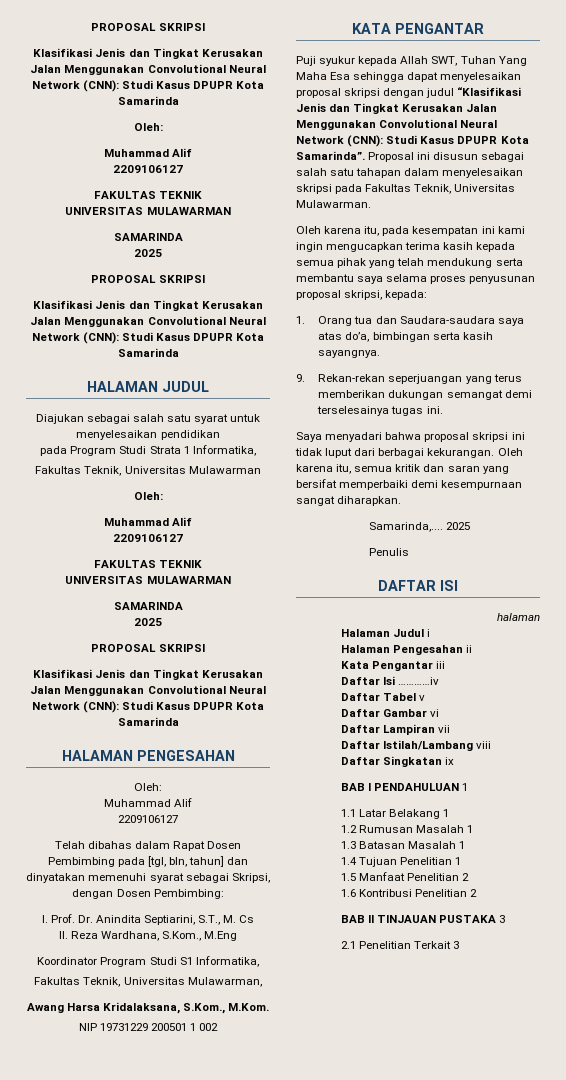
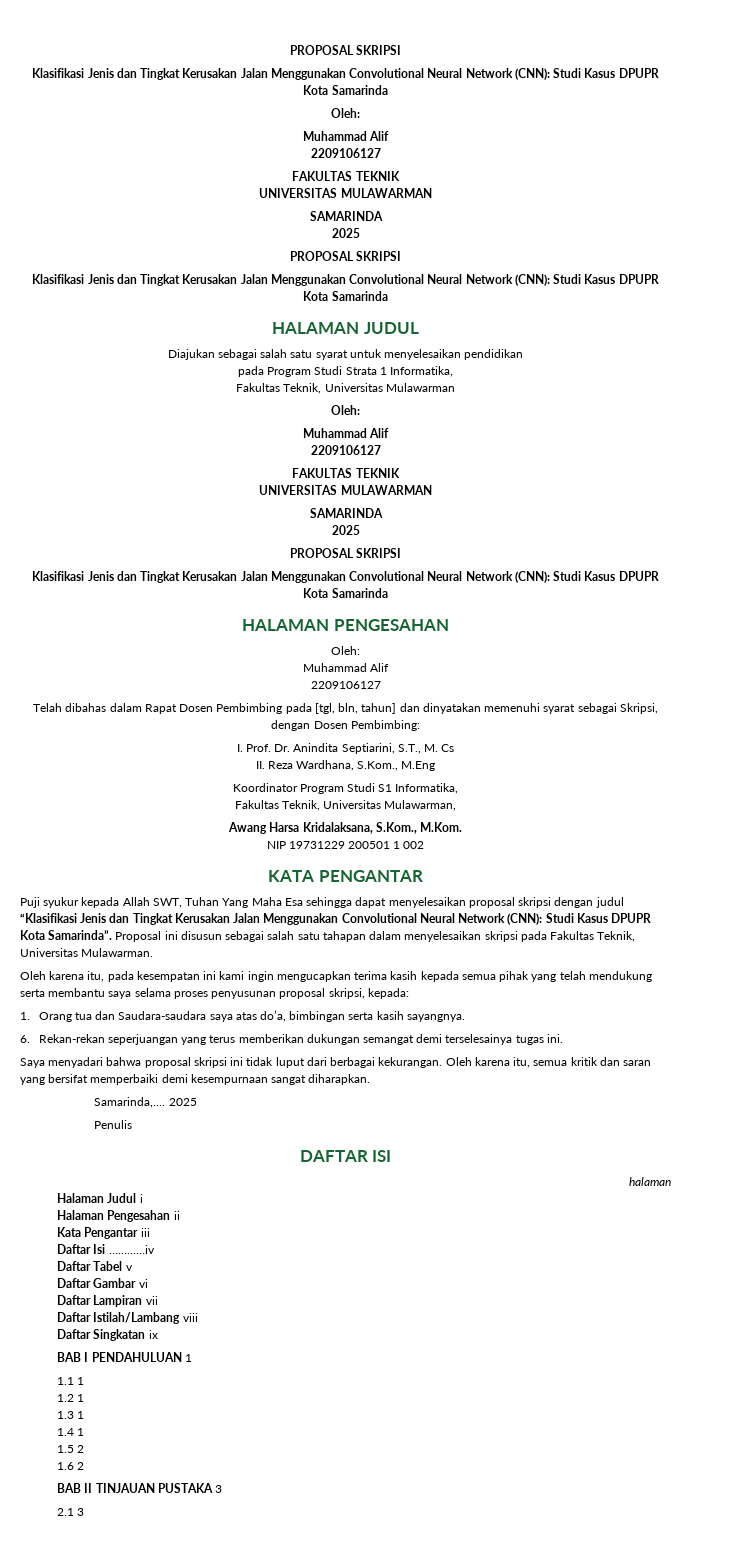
- 9. Rekan-rekan seperjuangan yang terus memberikan dukungan semangat demi terselesainya tugas ini.
+ 6. Rekan-rekan seperjuangan yang terus memberikan dukungan semangat demi terselesainya tugas ini.
- 1.1 Latar Belakang 1
+ 1.1 1
- 1.2 Rumusan Masalah 1
+ 1.2 1
- 1.3 Batasan Masalah 1
+ 1.3 1
- 1.4 Tujuan Penelitian 1
+ 1.4 1
- 1.5 Manfaat Penelitian 2
+ 1.5 2
- 1.6 Kontribusi Penelitian 2
+ 1.6 2
- 2.1 Penelitian Terkait 3
+ 2.1 3

